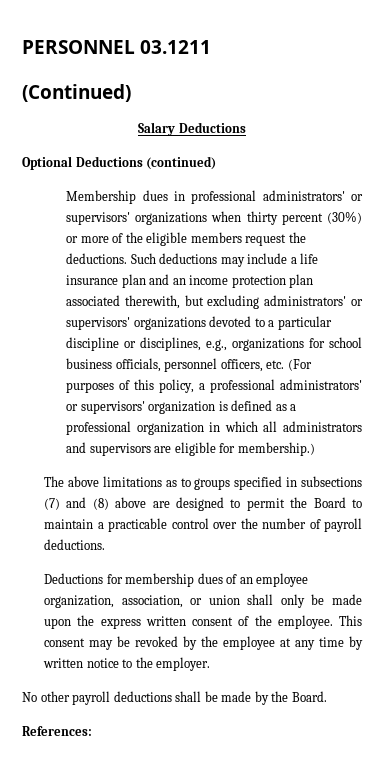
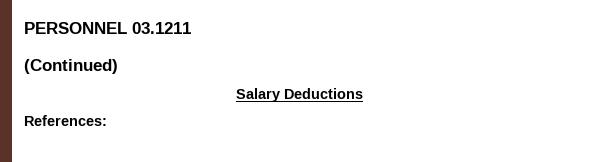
- Optional Deductions (continued)
- Membership dues in professional administrators' or supervisors' organizations when thirty percent (30%) or more of the eligible members request the deductions. Such deductions may include a life insurance plan and an income protection plan associated therewith, but excluding administrators' or supervisors' organizations devoted to a particular discipline or disciplines, e.g., organizations for school business officials, personnel officers, etc. (For purposes of this policy, a professional administrators' or supervisors' organization is defined as a professional organization in which all administrators and supervisors are eligible for membership.)
- The above limitations as to groups specified in subsections (7) and (8) above are designed to permit the Board to maintain a practicable control over the number of payroll deductions.
- Deductions for membership dues of an employee organization, association, or union shall only be made upon the express written consent of the employee. This consent may be revoked by the employee at any time by written notice to the employer.
- No other payroll deductions shall be made by the Board.

